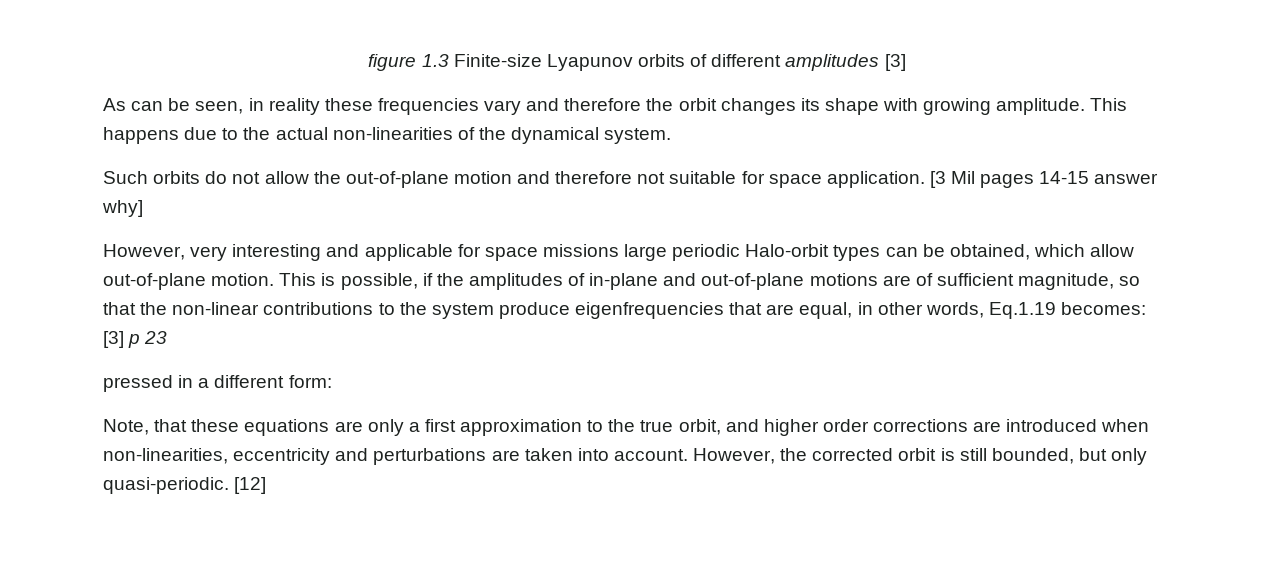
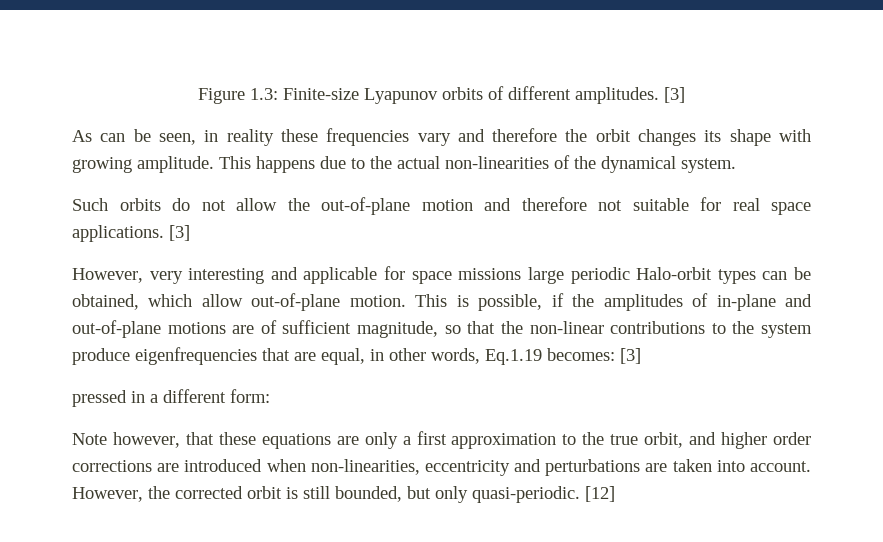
- figure 1.3 Finite-size Lyapunov orbits of different amplitudes [3]
+ Figure 1.3: Finite-size Lyapunov orbits of different amplitudes. [3]
- Such orbits do not allow the out-of-plane motion and therefore not suitable for space application. [3 Mil pages 14-15 answer why]
+ Such orbits do not allow the out-of-plane motion and therefore not suitable for real space applications. [3]
- This is possible, if the amplitudes of in-plane and out-of-plane motions are of sufficient magnitude, so that the non-linear contributions to the system produce eigenfrequencies that are equal, in other words, Eq.1.19 becomes: [3] p 23
+ This is possible, if the amplitudes of in-plane and out-of-plane motions are of sufficient magnitude, so that the non-linear contributions to the system produce eigenfrequencies that are equal, in other words, Eq.1.19 becomes: [3]
- Note, that these equations are only a first approximation to the true orbit, and higher order corrections are introduced when non-linearities, eccentricity and perturbations are taken into account.
+ Note however, that these equations are only a first approximation to the true orbit, and higher order corrections are introduced when non-linearities, eccentricity and perturbations are taken into account.

